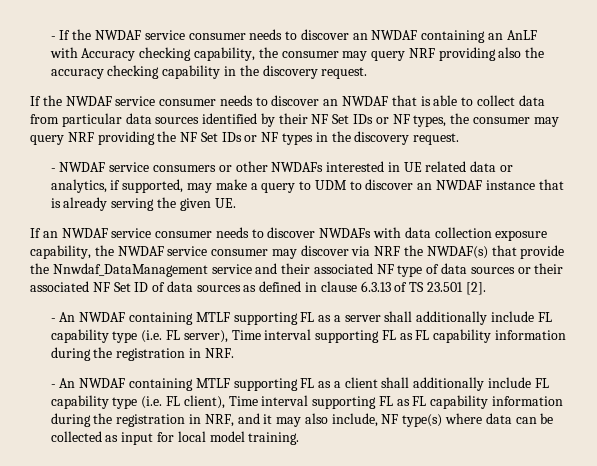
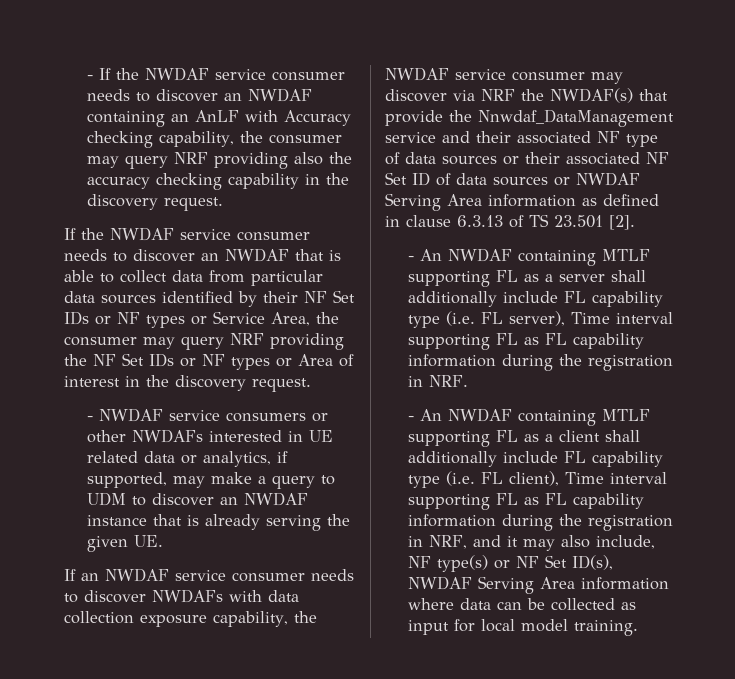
- If the NWDAF service consumer needs to discover an NWDAF that is able to collect data from particular data sources identified by their NF Set IDs or NF types, the consumer may query NRF providing the NF Set IDs or NF types in the discovery request.
+ If the NWDAF service consumer needs to discover an NWDAF that is able to collect data from particular data sources identified by their NF Set IDs or NF types or Service Area, the consumer may query NRF providing the NF Set IDs or NF types or Area of interest in the discovery request.
- If an NWDAF service consumer needs to discover NWDAFs with data collection exposure capability, the NWDAF service consumer may discover via NRF the NWDAF(s) that provide the Nnwdaf_DataManagement service and their associated NF type of data sources or their associated NF Set ID of data sources as defined in clause 6.3.13 of TS 23.501 [2].
+ If an NWDAF service consumer needs to discover NWDAFs with data collection exposure capability, the NWDAF service consumer may discover via NRF the NWDAF(s) that provide the Nnwdaf_DataManagement service and their associated NF type of data sources or their associated NF Set ID of data sources or NWDAF Serving Area information as defined in clause 6.3.13 of TS 23.501 [2].
- - An NWDAF containing MTLF supporting FL as a client shall additionally include FL capability type (i.e. FL client), Time interval supporting FL as FL capability information during the registration in NRF, and it may also include, NF type(s) where data can be collected as input for local model training.
+ - An NWDAF containing MTLF supporting FL as a client shall additionally include FL capability type (i.e. FL client), Time interval supporting FL as FL capability information during the registration in NRF, and it may also include, NF type(s) or NF Set ID(s), NWDAF Serving Area information where data can be collected as input for local model training.

